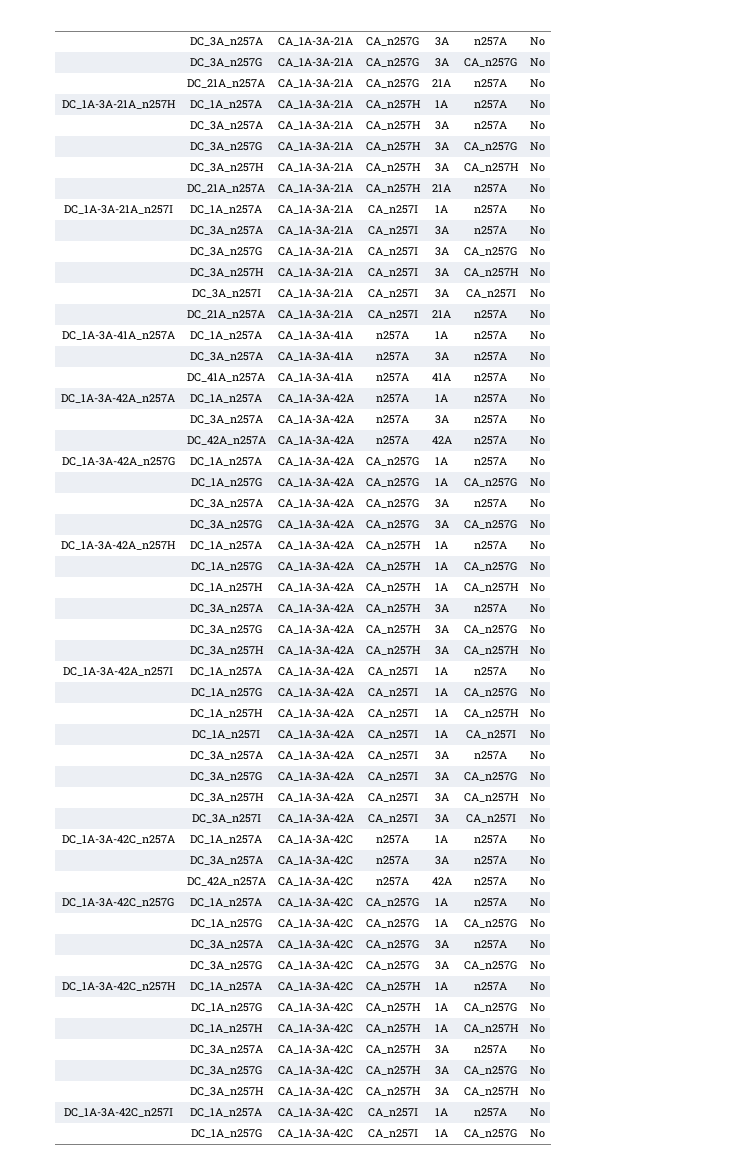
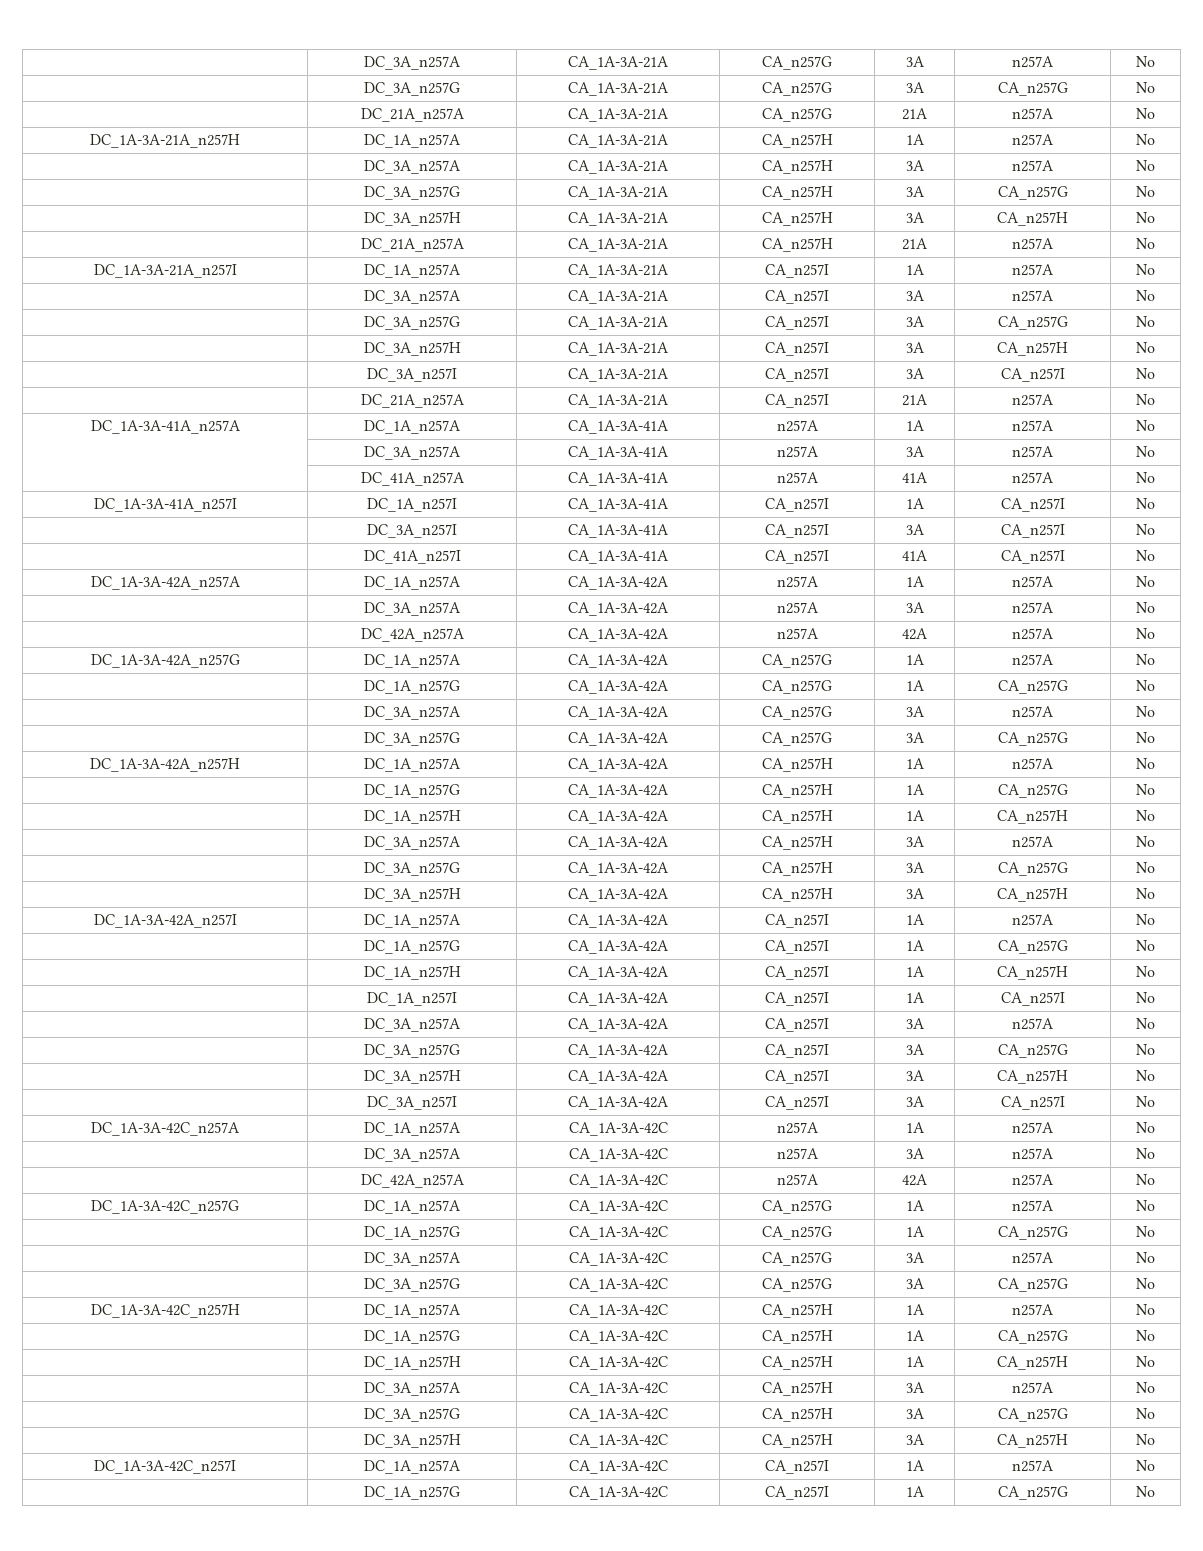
+ DC_1A-3A-41A_n257I | DC_1A_n257I | CA_1A-3A-41A | CA_n257I | 1A | CA_n257I | No
+ | DC_3A_n257I | CA_1A-3A-41A | CA_n257I | 3A | CA_n257I | No
+ | DC_41A_n257I | CA_1A-3A-41A | CA_n257I | 41A | CA_n257I | No

